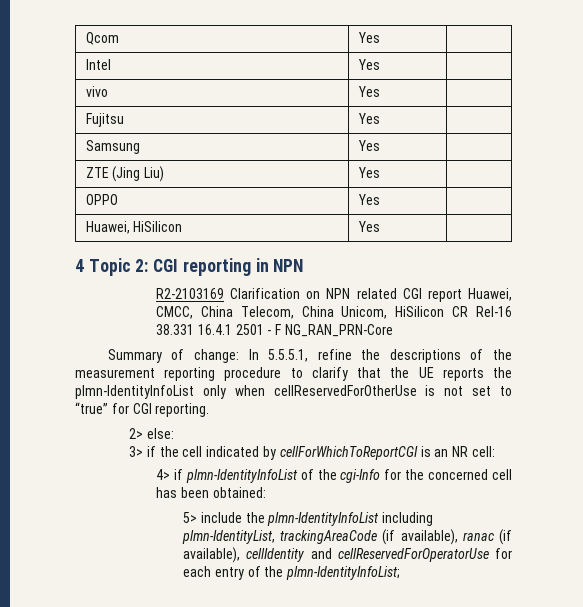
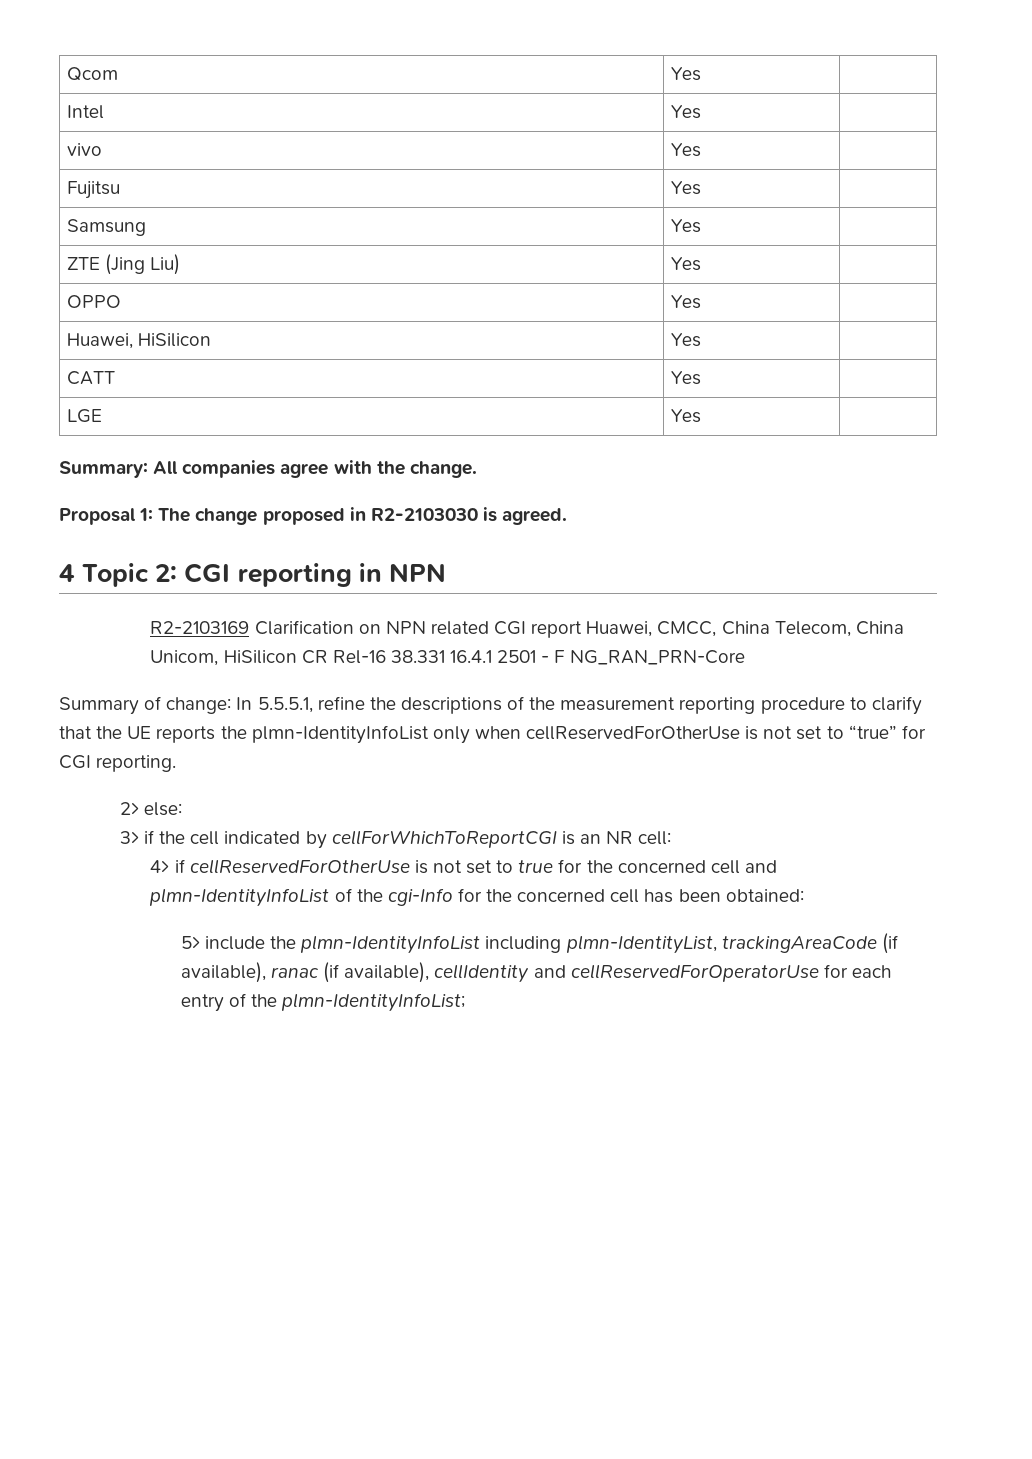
+ CATT | Yes |
+ LGE | Yes |
+ Summary: All companies agree with the change.
+ Proposal 1: The change proposed in R2-2103030 is agreed.
- 4> if plmn-IdentityInfoList of the cgi-Info for the concerned cell has been obtained:
+ 4> if cellReservedForOtherUse is not set to true for the concerned cell and plmn-IdentityInfoList of the cgi-Info for the concerned cell has been obtained:

